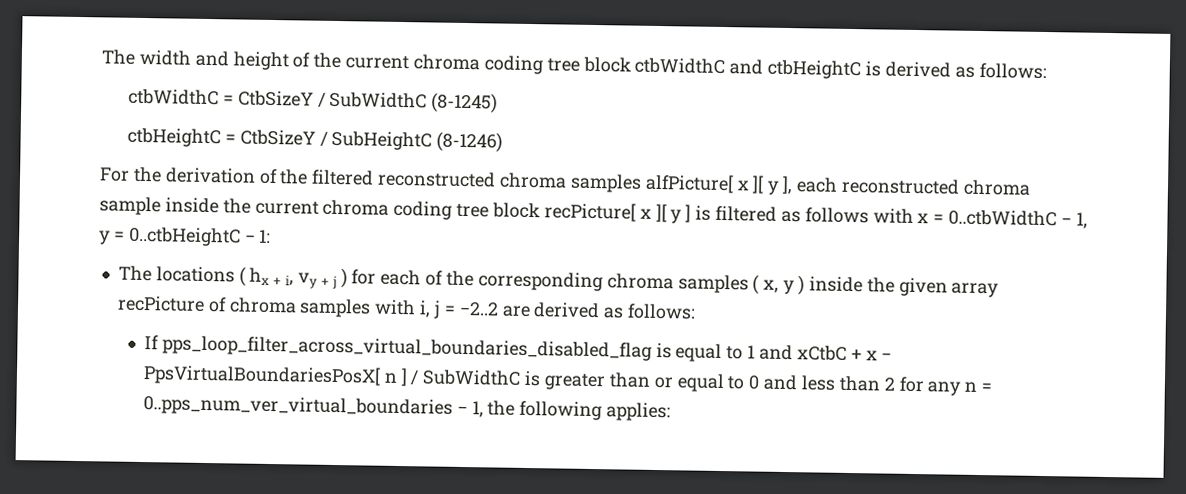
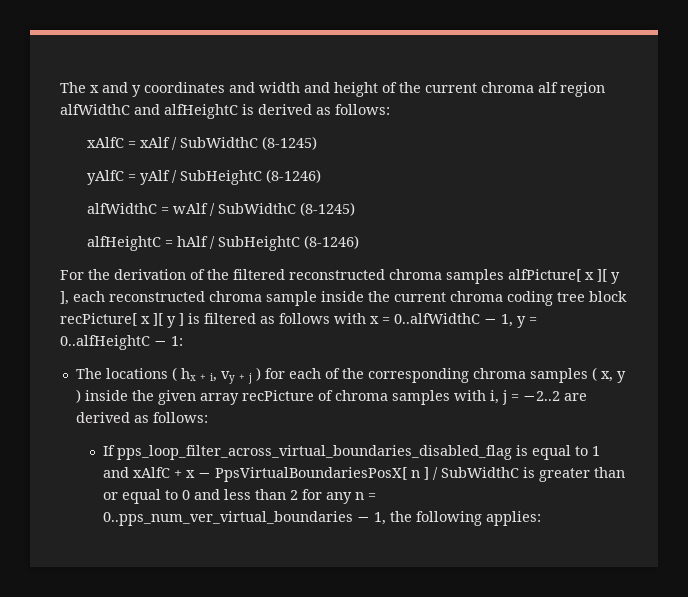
- The width and height of the current chroma coding tree block ctbWidthC and ctbHeightC is derived as follows:
+ The x and y coordinates and width and height of the current chroma alf region alfWidthC and alfHeightC is derived as follows:
- ctbWidthC = CtbSizeY / SubWidthC (8-1245)
- ctbHeightC = CtbSizeY / SubHeightC (8-1246)
+ xAlfC = xAlf / SubWidthC (8-1245)
+ yAlfC = yAlf / SubHeightC (8-1246)
+ alfWidthC = wAlf / SubWidthC (8-1245)
+ alfHeightC = hAlf / SubHeightC (8-1246)
- For the derivation of the filtered reconstructed chroma samples alfPicture[ x ][ y ], each reconstructed chroma sample inside the current chroma coding tree block recPicture[ x ][ y ] is filtered as follows with x = 0..ctbWidthC − 1, y = 0..ctbHeightC − 1:
+ For the derivation of the filtered reconstructed chroma samples alfPicture[ x ][ y ], each reconstructed chroma sample inside the current chroma coding tree block recPicture[ x ][ y ] is filtered as follows with x = 0..alfWidthC − 1, y = 0..alfHeightC − 1:
- If pps_loop_filter_across_virtual_boundaries_disabled_flag is equal to 1 and xCtbC + x − PpsVirtualBoundariesPosX[ n ] / SubWidthC is greater than or equal to 0 and less than 2 for any n = 0..pps_num_ver_virtual_boundaries − 1, the following applies:
+ If pps_loop_filter_across_virtual_boundaries_disabled_flag is equal to 1 and xAlfC + x − PpsVirtualBoundariesPosX[ n ] / SubWidthC is greater than or equal to 0 and less than 2 for any n = 0..pps_num_ver_virtual_boundaries − 1, the following applies:

